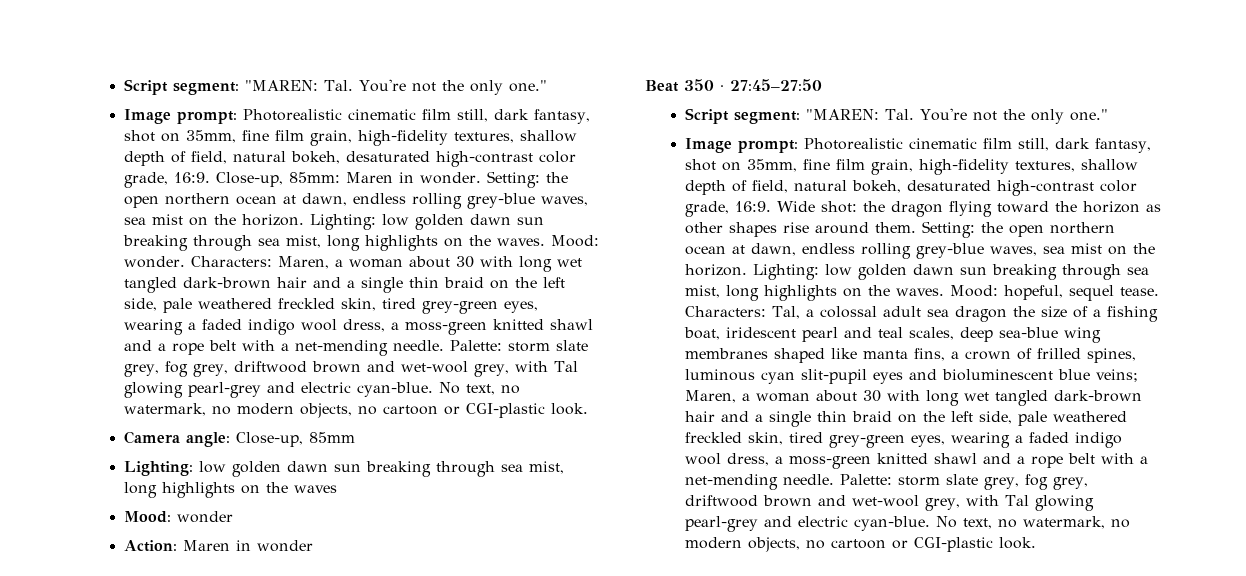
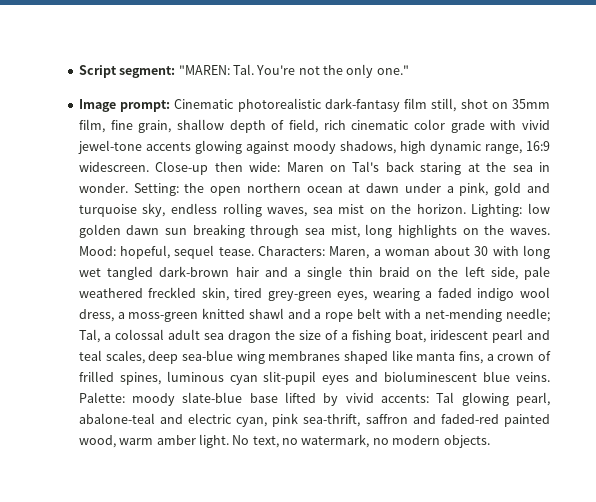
- Image prompt: Photorealistic cinematic film still, dark fantasy, shot on 35mm, fine film grain, high-fidelity textures, shallow depth of field, natural bokeh, desaturated high-contrast color grade, 16:9. Close-up, 85mm: Maren in wonder. Setting: the open northern ocean at dawn, endless rolling grey-blue waves, sea mist on the horizon.
+ Image prompt: Cinematic photorealistic dark-fantasy film still, shot on 35mm film, fine grain, shallow depth of field, rich cinematic color grade with vivid jewel-tone accents glowing against moody shadows, high dynamic range, 16:9 widescreen. Close-up then wide: Maren on Tal's back staring at the sea in wonder. Setting: the open northern ocean at dawn under a pink, gold and turquoise sky, endless rolling waves, sea mist on the horizon.
- Mood: wonder.
+ Mood: hopeful, sequel tease.
- Characters: Maren, a woman about 30 with long wet tangled dark-brown hair and a single thin braid on the left side, pale weathered freckled skin, tired grey-green eyes, wearing a faded indigo wool dress, a moss-green knitted shawl and a rope belt with a net-mending needle. Palette: storm slate grey, fog grey, driftwood brown and wet-wool grey, with Tal glowing pearl-grey and electric cyan-blue. No text, no watermark, no modern objects, no cartoon or CGI-plastic look.
- Camera angle: Close-up, 85mm
- Lighting: low golden dawn sun breaking through sea mist, long highlights on the waves
- Mood: wonder
- Action: Maren in wonder
- Beat 350 · 27:45–27:50
- Script segment: "MAREN: Tal. You're not the only one."
- Image prompt: Photorealistic cinematic film still, dark fantasy, shot on 35mm, fine film grain, high-fidelity textures, shallow depth of field, natural bokeh, desaturated high-contrast color grade, 16:9. Wide shot: the dragon flying toward the horizon as other shapes rise around them. Setting: the open northern ocean at dawn, endless rolling grey-blue waves, sea mist on the horizon. Lighting: low golden dawn sun breaking through sea mist, long highlights on the waves. Mood: hopeful, sequel tease. Characters:
+ Characters: Maren, a woman about 30 with long wet tangled dark-brown hair and a single thin braid on the left side, pale weathered freckled skin, tired grey-green eyes, wearing a faded indigo wool dress, a moss-green knitted shawl and a rope belt with a net-mending needle;
- Tal, a colossal adult sea dragon the size of a fishing boat, iridescent pearl and teal scales, deep sea-blue wing membranes shaped like manta fins, a crown of frilled spines, luminous cyan slit-pupil eyes and bioluminescent blue veins; Maren, a woman about 30 with long wet tangled dark-brown hair and a single thin braid on the left side, pale weathered freckled skin, tired grey-green eyes, wearing a faded indigo wool dress, a moss-green knitted shawl and a rope belt with a net-mending needle. Palette: storm slate grey, fog grey, driftwood brown and wet-wool grey, with Tal glowing pearl-grey and electric cyan-blue. No text, no watermark, no modern objects, no cartoon or CGI-plastic look.
+ Tal, a colossal adult sea dragon the size of a fishing boat, iridescent pearl and teal scales, deep sea-blue wing membranes shaped like manta fins, a crown of frilled spines, luminous cyan slit-pupil eyes and bioluminescent blue veins. Palette: moody slate-blue base lifted by vivid accents: Tal glowing pearl, abalone-teal and electric cyan, pink sea-thrift, saffron and faded-red painted wood, warm amber light. No text, no watermark, no modern objects.

